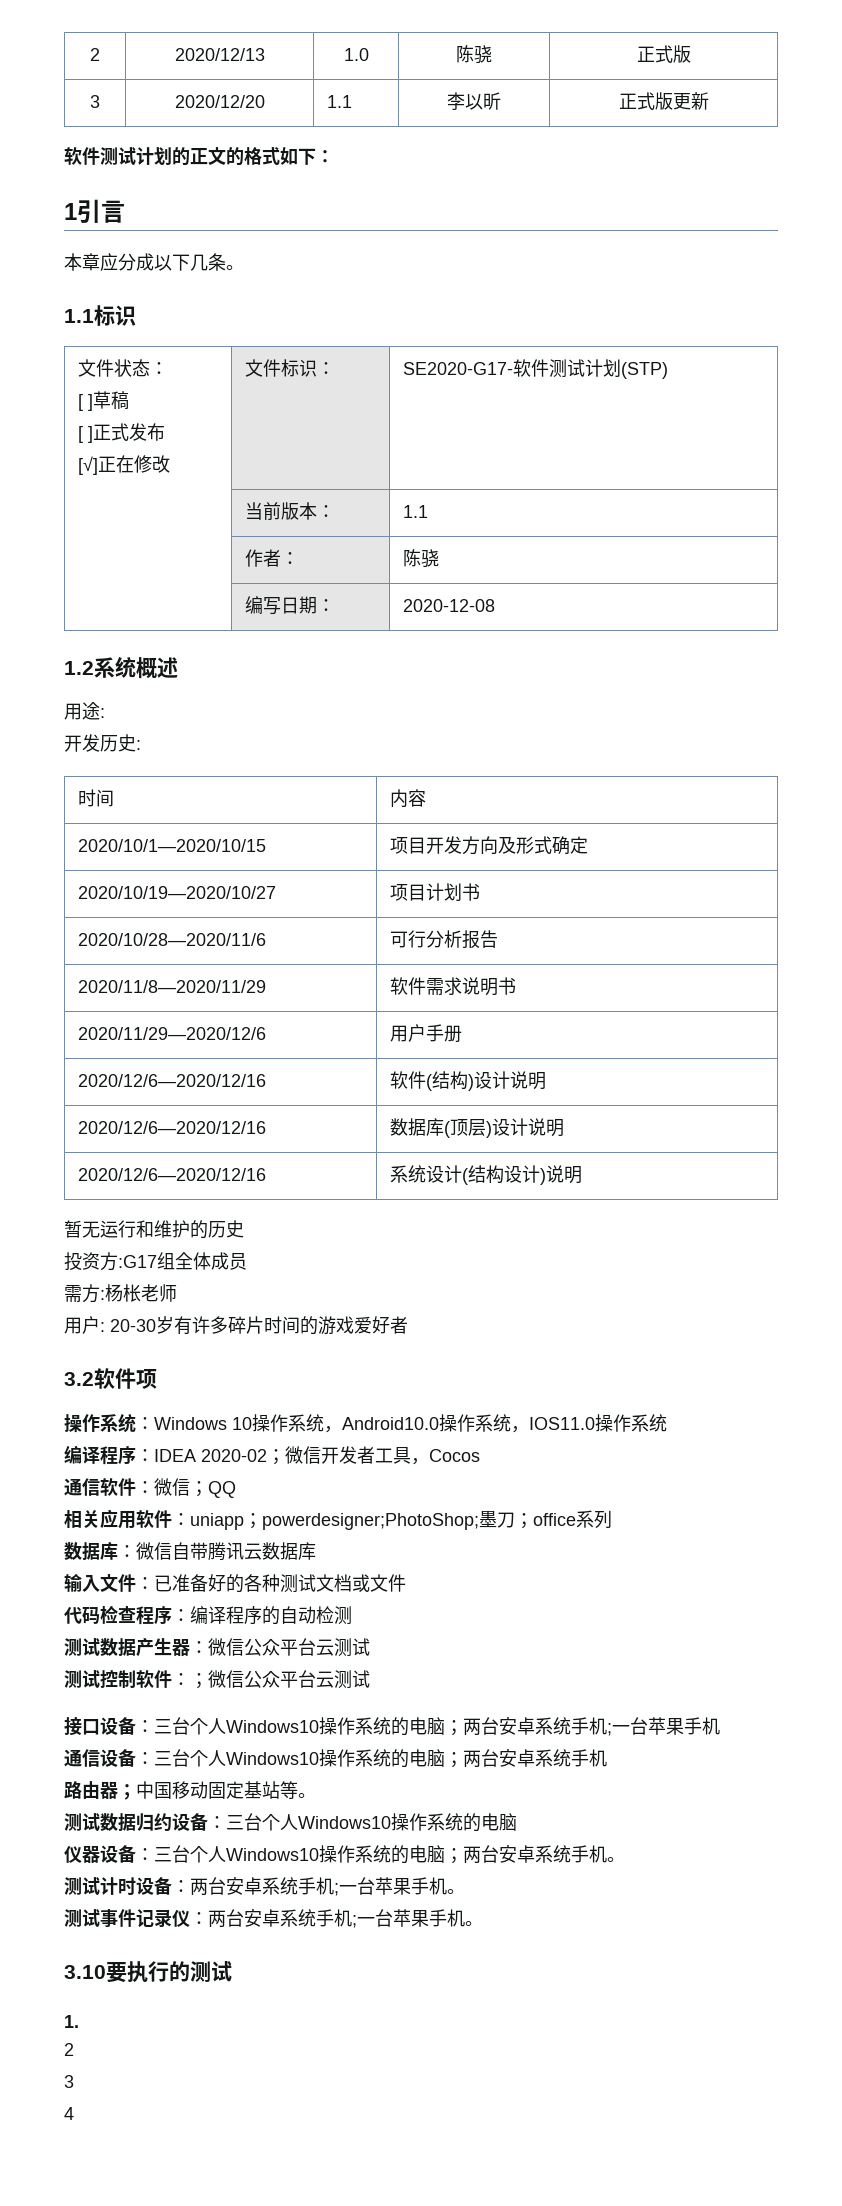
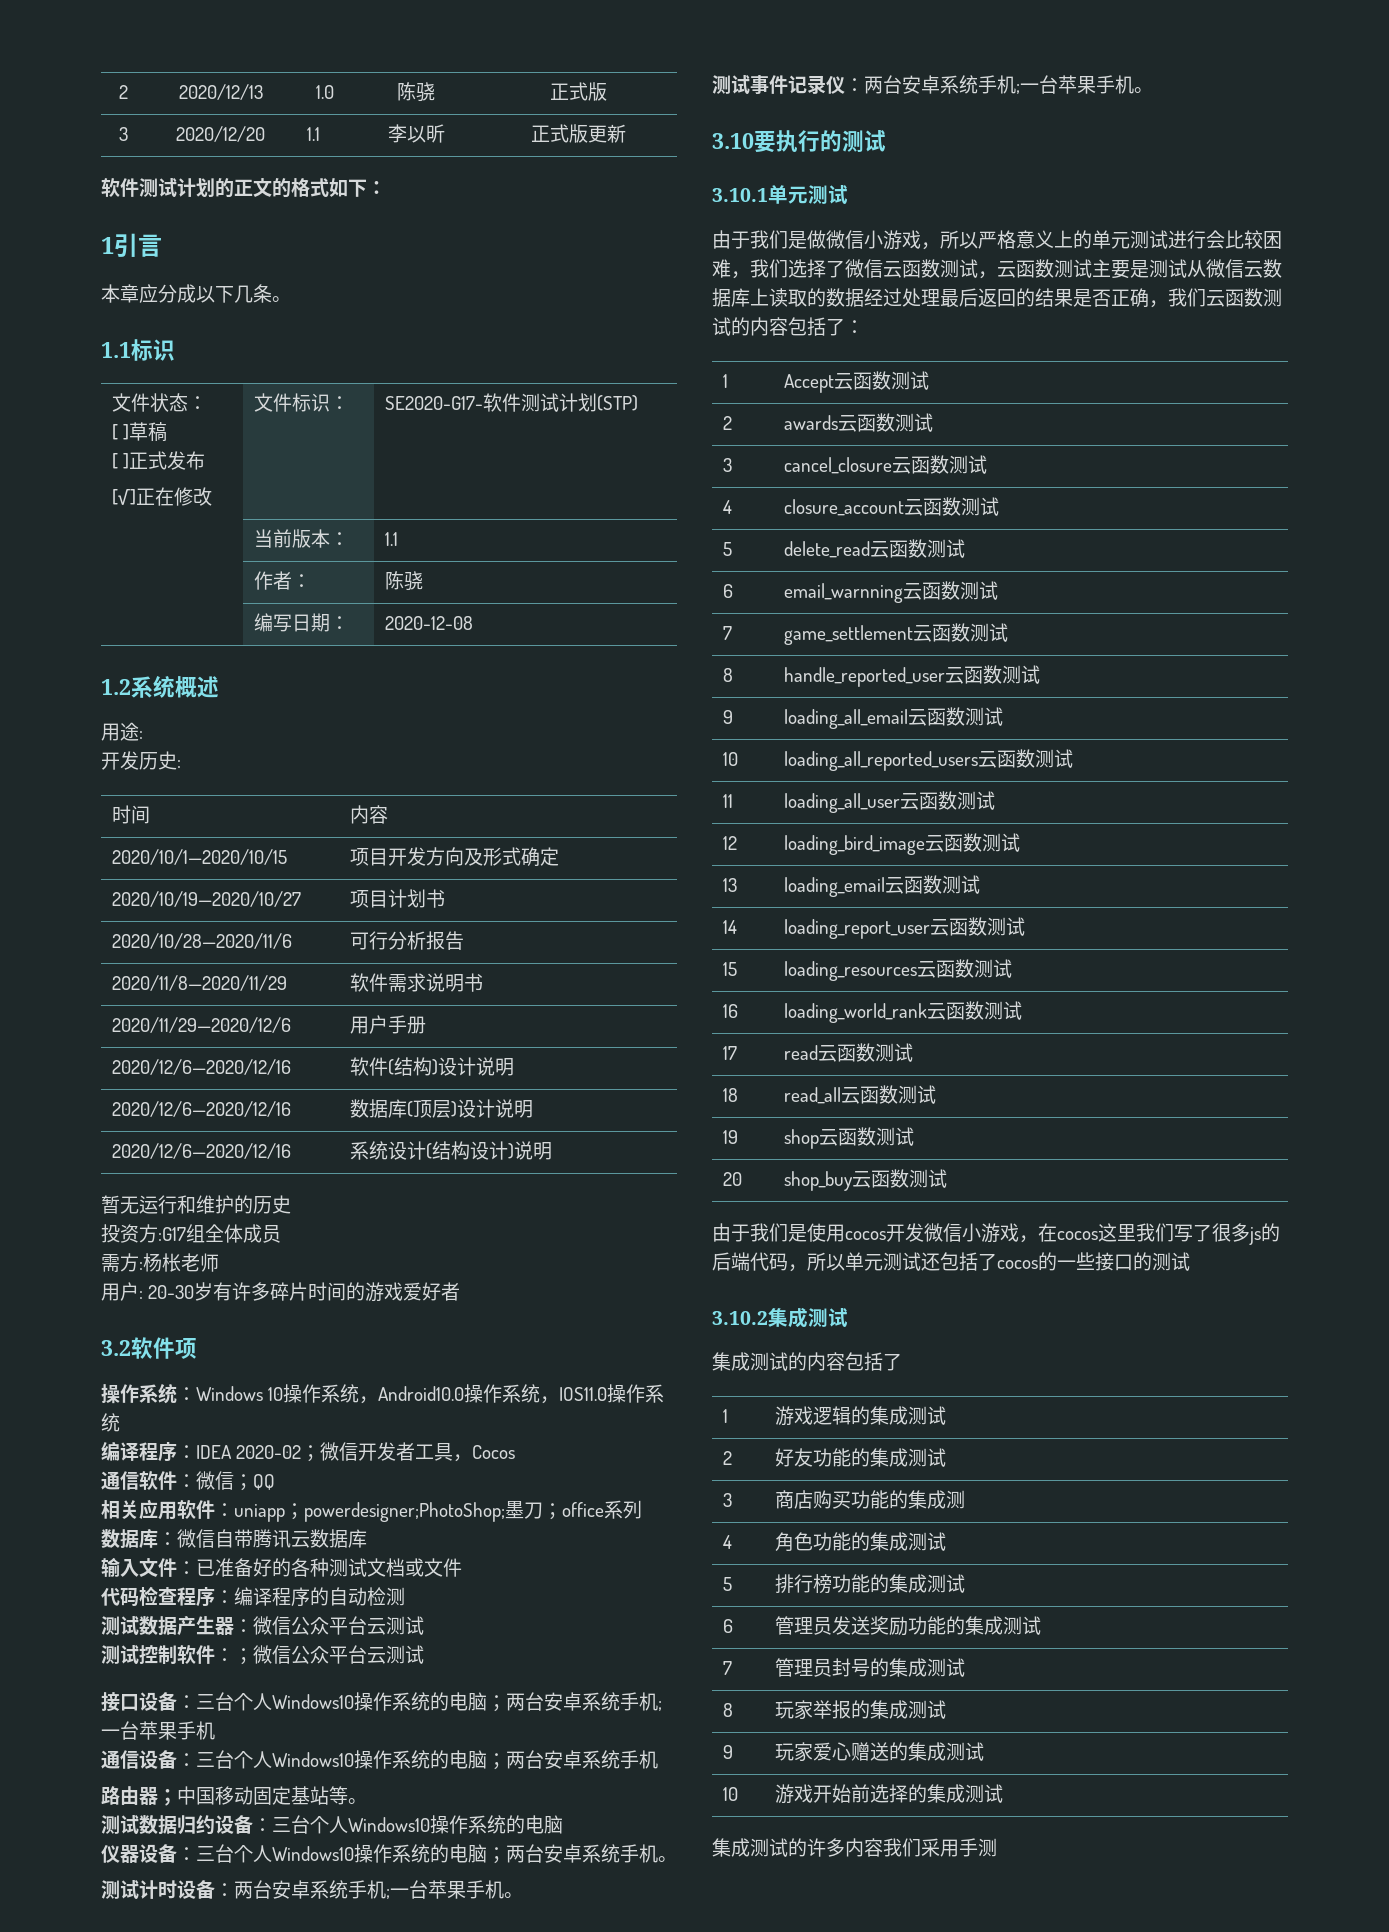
- 1.
- 2
- 3
- 4
+ 3.10.1单元测试
+ 由于我们是做微信小游戏，所以严格意义上的单元测试进行会比较困难，我们选择了微信云函数测试，云函数测试主要是测试从微信云数据库上读取的数据经过处理最后返回的结果是否正确，我们云函数测试的内容包括了：
+ 1 | Accept云函数测试
+ 2 | awards云函数测试
+ 3 | cancel_closure云函数测试
+ 4 | closure_account云函数测试
+ 5 | delete_read云函数测试
+ 6 | email_warnning云函数测试
+ 7 | game_settlement云函数测试
+ 8 | handle_reported_user云函数测试
+ 9 | loading_all_email云函数测试
+ 10 | loading_all_reported_users云函数测试
+ 11 | loading_all_user云函数测试
+ 12 | loading_bird_image云函数测试
+ 13 | loading_email云函数测试
+ 14 | loading_report_user云函数测试
+ 15 | loading_resources云函数测试
+ 16 | loading_world_rank云函数测试
+ 17 | read云函数测试
+ 18 | read_all云函数测试
+ 19 | shop云函数测试
+ 20 | shop_buy云函数测试
+ 由于我们是使用cocos开发微信小游戏，在cocos这里我们写了很多js的后端代码，所以单元测试还包括了cocos的一些接口的测试
+ 3.10.2集成测试
+ 集成测试的内容包括了
+ 1 | 游戏逻辑的集成测试
+ 2 | 好友功能的集成测试
+ 3 | 商店购买功能的集成测
+ 4 | 角色功能的集成测试
+ 5 | 排行榜功能的集成测试
+ 6 | 管理员发送奖励功能的集成测试
+ 7 | 管理员封号的集成测试
+ 8 | 玩家举报的集成测试
+ 9 | 玩家爱心赠送的集成测试
+ 10 | 游戏开始前选择的集成测试
+ 集成测试的许多内容我们采用手测

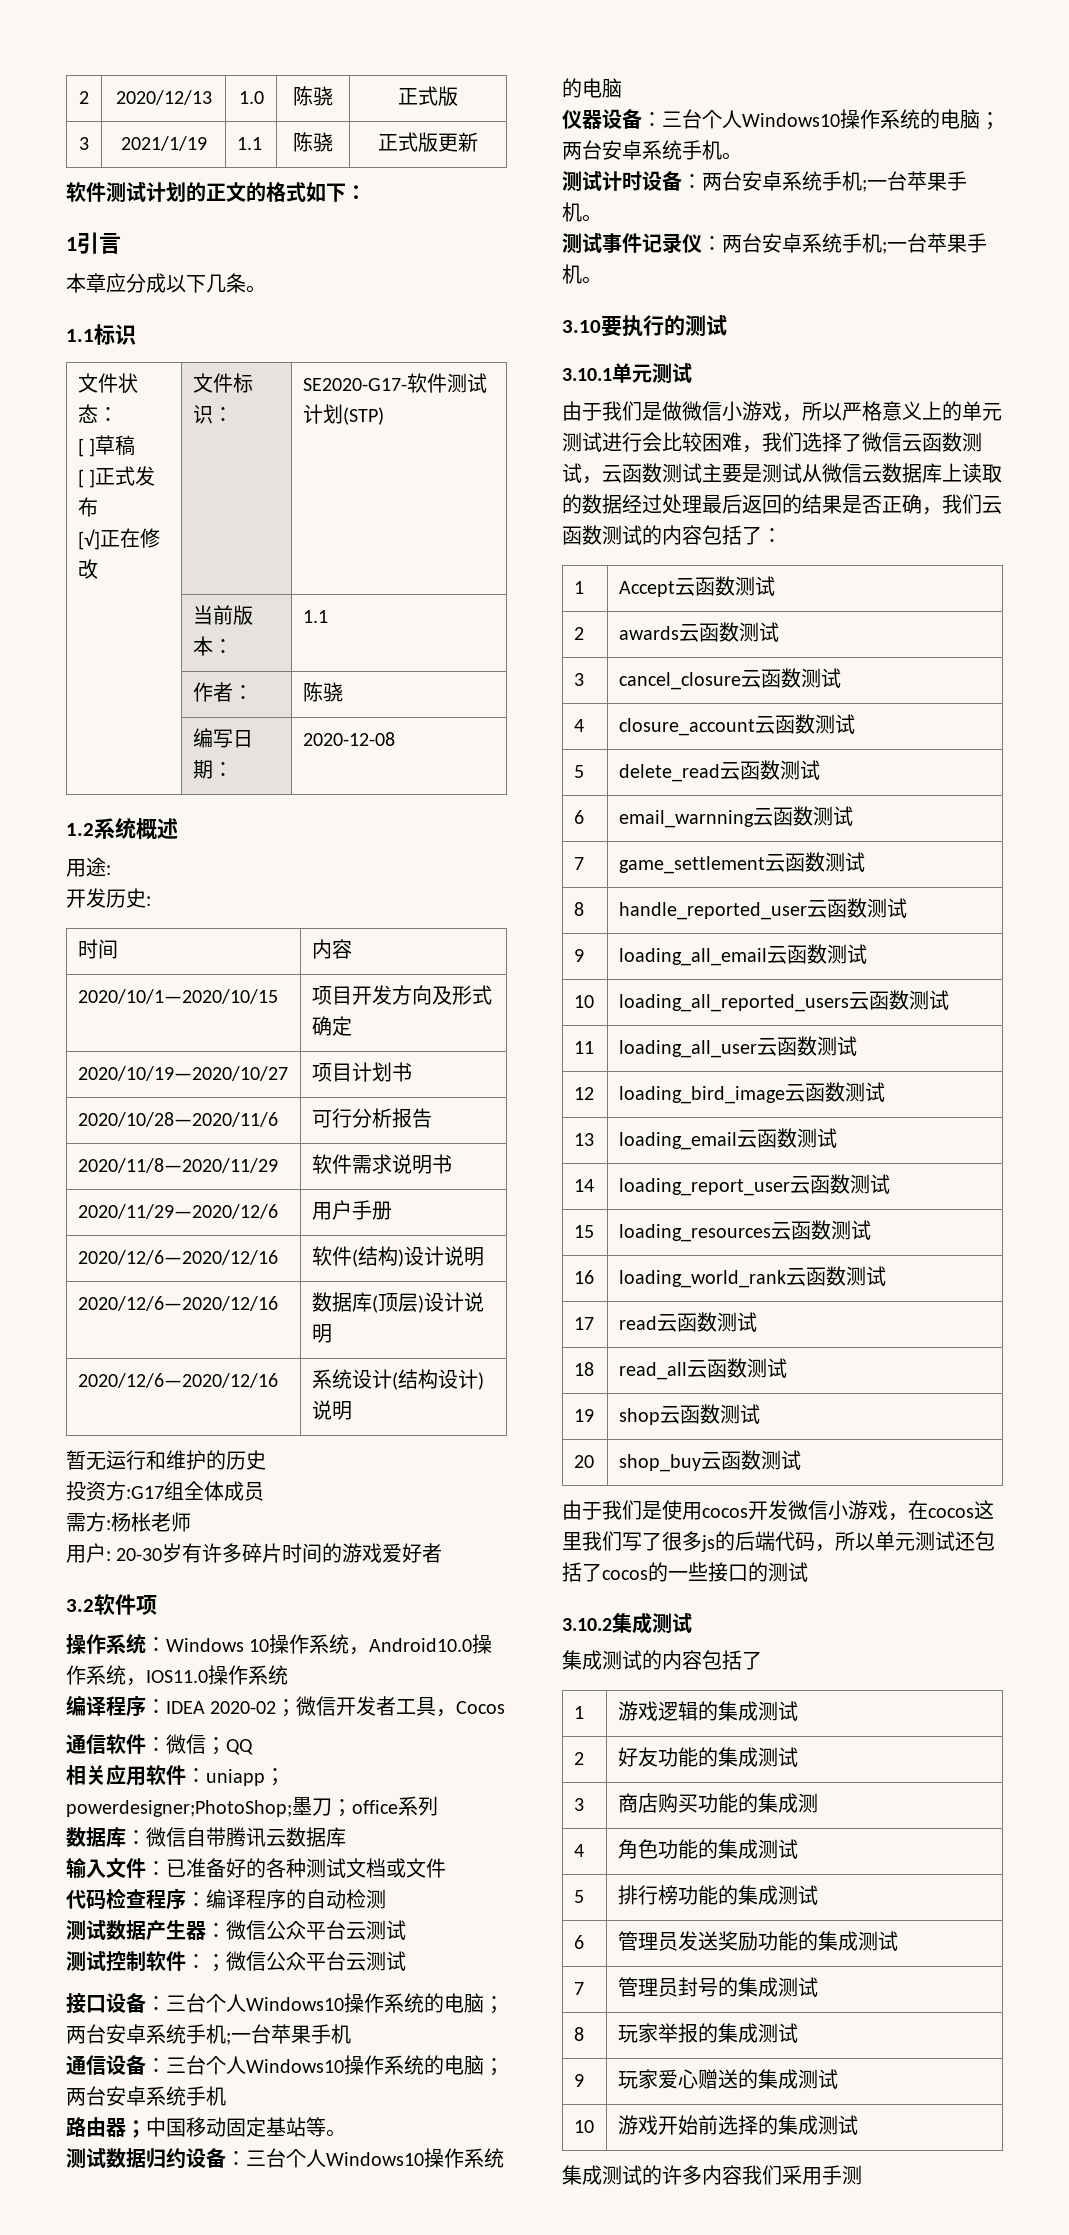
- 3 | 2020/12/20 | 1.1 | 李以昕 | 正式版更新
+ 3 | 2021/1/19 | 1.1 | 陈骁 | 正式版更新

